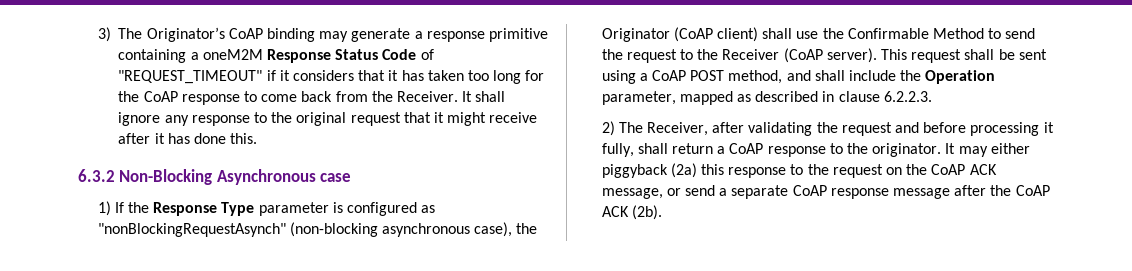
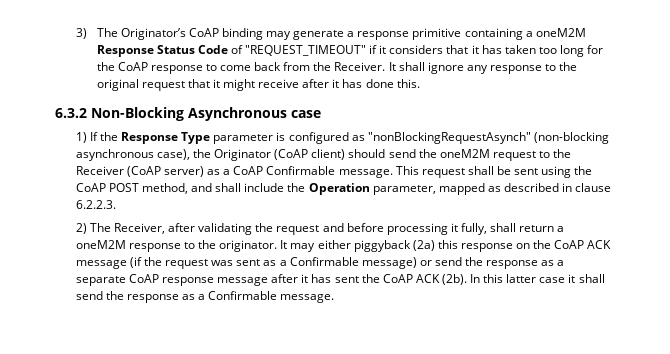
- 1) If the Response Type parameter is configured as "nonBlockingRequestAsynch" (non-blocking asynchronous case), the Originator (CoAP client) shall use the Confirmable Method to send the request to the Receiver (CoAP server).
+ 1) If the Response Type parameter is configured as "nonBlockingRequestAsynch" (non-blocking asynchronous case), the Originator (CoAP client) should send the oneM2M request to the Receiver (CoAP server) as a CoAP Confirmable message.
- This request shall be sent using a CoAP POST method, and shall include the Operation parameter, mapped as described in clause 6.2.2.3.
+ This request shall be sent using the CoAP POST method, and shall include the Operation parameter, mapped as described in clause 6.2.2.3.
- 2) The Receiver, after validating the request and before processing it fully, shall return a CoAP response to the originator.
+ 2) The Receiver, after validating the request and before processing it fully, shall return a oneM2M response to the originator.
- It may either piggyback (2a) this response to the request on the CoAP ACK message, or send a separate CoAP response message after the CoAP ACK (2b).
+ It may either piggyback (2a) this response on the CoAP ACK message (if the request was sent as a Confirmable message) or send the response as a separate CoAP response message after it has sent the CoAP ACK (2b).
+ In this latter case it shall send the response as a Confirmable message.

